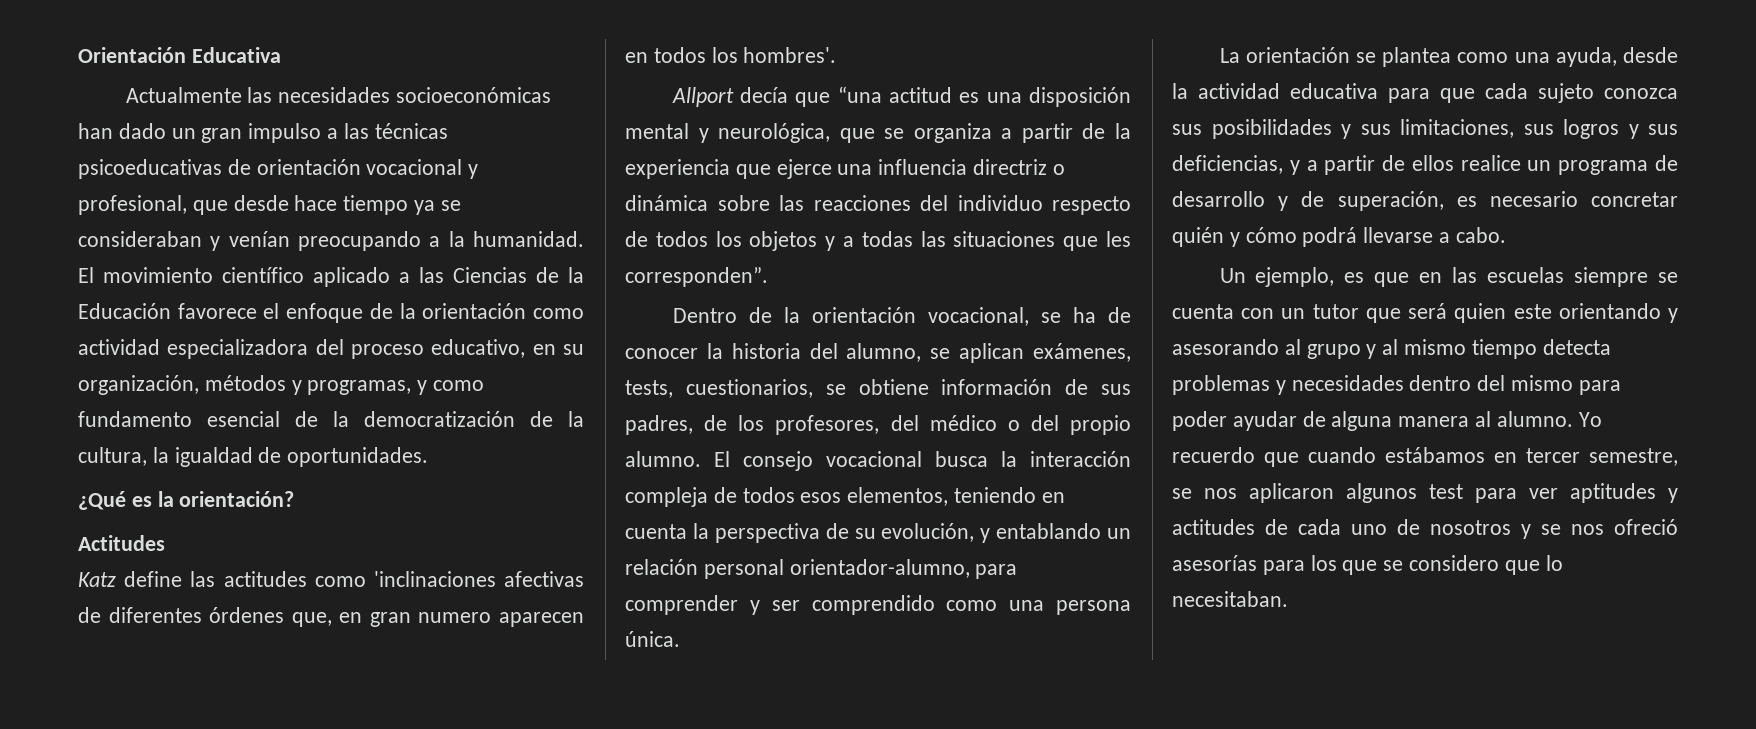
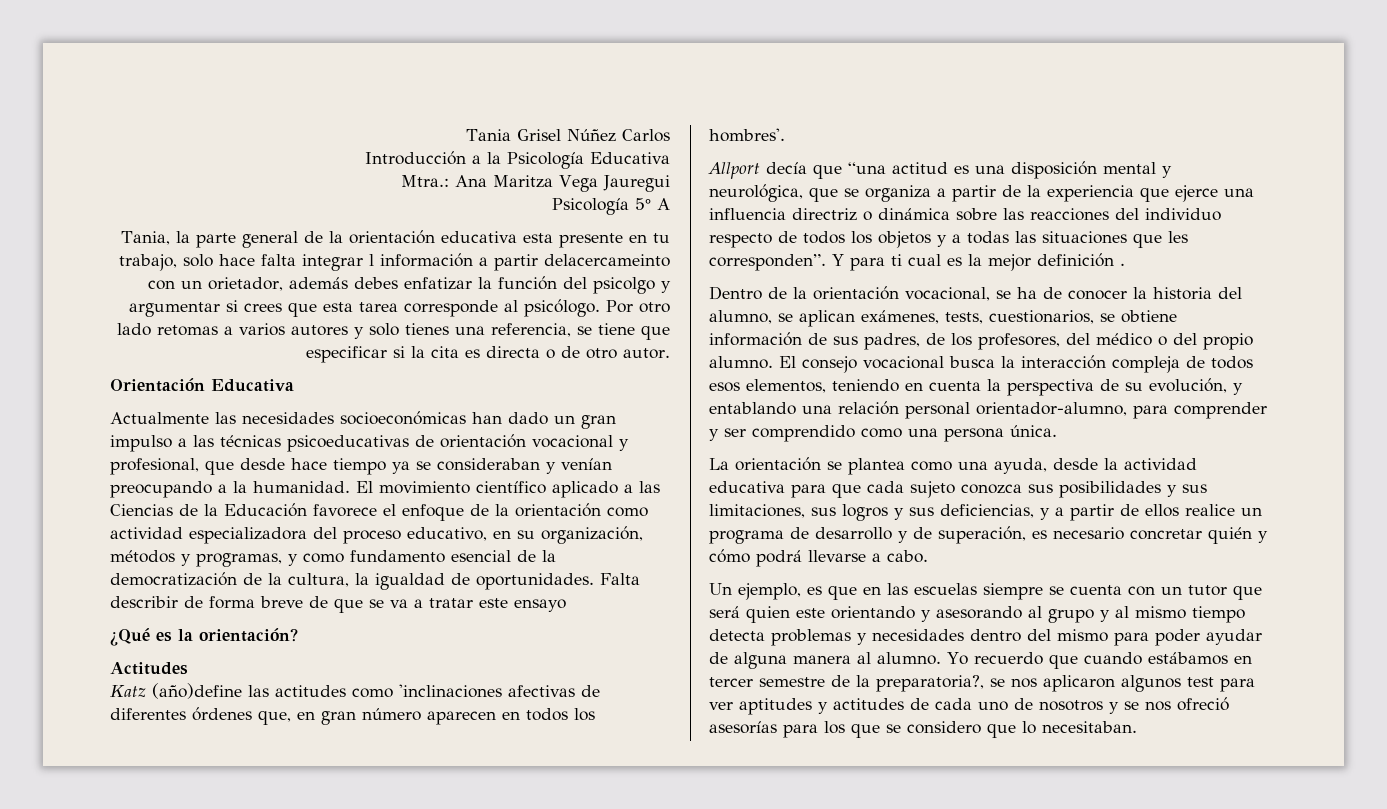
+ Tania Grisel Núñez Carlos
+ Introducción a la Psicología Educativa
+ Mtra.: Ana Maritza Vega Jauregui
+ Psicología 5° A
+ Tania, la parte general de la orientación educativa esta presente en tu trabajo, solo hace falta integrar l información a partir delacercameinto con un orietador, además debes enfatizar la función del psicolgo y argumentar si crees que esta tarea corresponde al psicólogo. Por otro lado retomas a varios autores y solo tienes una referencia, se tiene que especificar si la cita es directa o de otro autor.
+ Falta describir de forma breve de que se va a tratar este ensayo
- Katz define las actitudes como 'inclinaciones afectivas de diferentes órdenes que, en gran numero aparecen en todos los hombres'.
+ Katz (año)define las actitudes como 'inclinaciones afectivas de diferentes órdenes que, en gran número aparecen en todos los hombres'.
+ Y para ti cual es la mejor definición .
- El consejo vocacional busca la interacción compleja de todos esos elementos, teniendo en cuenta la perspectiva de su evolución, y entablando un relación personal orientador-alumno, para comprender y ser comprendido como una persona única.
+ El consejo vocacional busca la interacción compleja de todos esos elementos, teniendo en cuenta la perspectiva de su evolución, y entablando una relación personal orientador-alumno, para comprender y ser comprendido como una persona única.
- Yo recuerdo que cuando estábamos en tercer semestre, se nos aplicaron algunos test para ver aptitudes y actitudes de cada uno de nosotros y se nos ofreció asesorías para los que se considero que lo necesitaban.
+ Yo recuerdo que cuando estábamos en tercer semestre de la preparatoria?, se nos aplicaron algunos test para ver aptitudes y actitudes de cada uno de nosotros y se nos ofreció asesorías para los que se considero que lo necesitaban.

